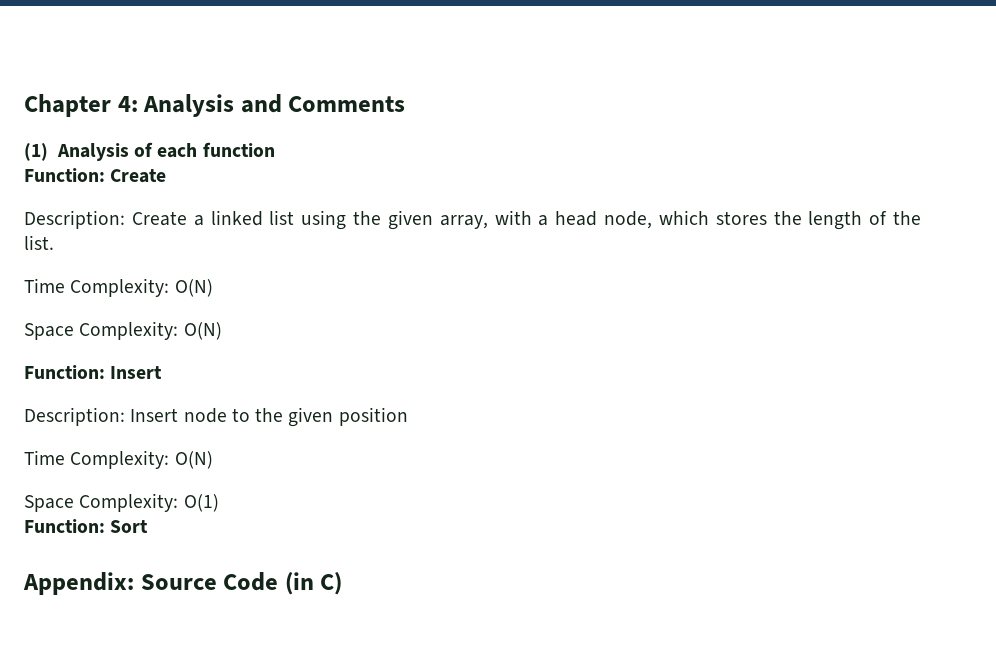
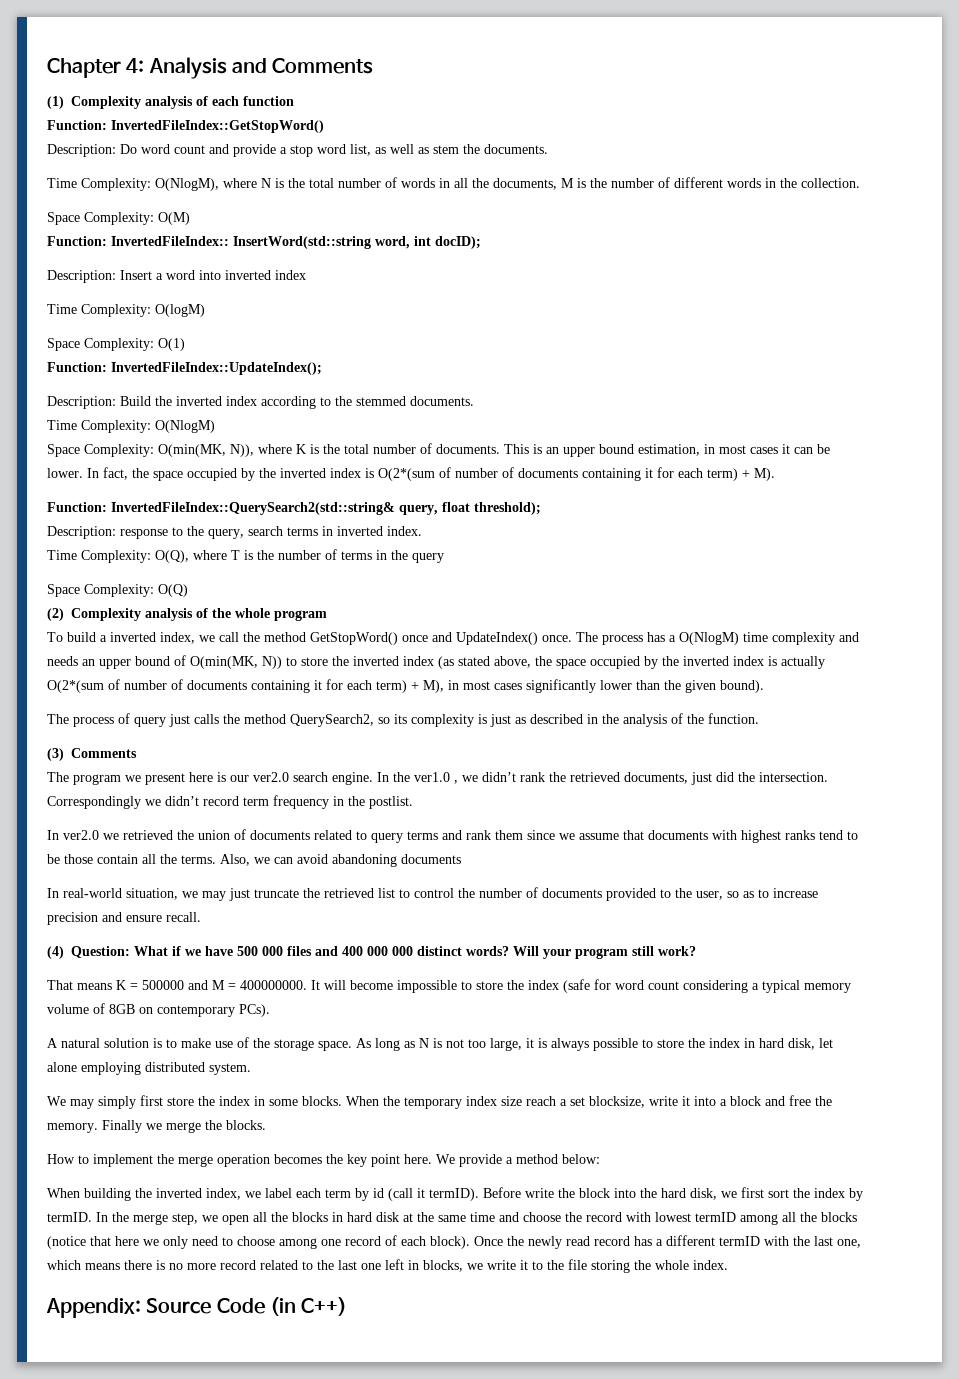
- (1) Analysis of each function
+ (1) Complexity analysis of each function
- Function: Create
- Description: Create a linked list using the given array, with a head node, which stores the length of the list.
- Time Complexity: O(N)
- Space Complexity: O(N)
- Function: Insert
- Description: Insert node to the given position
- Time Complexity: O(N)
+ Function: InvertedFileIndex::GetStopWord()
+ Description: Do word count and provide a stop word list, as well as stem the documents.
+ Time Complexity: O(NlogM), where N is the total number of words in all the documents, M is the number of different words in the collection.
+ Space Complexity: O(M)
+ Function: InvertedFileIndex:: InsertWord(std::string word, int docID);
+ Description: Insert a word into inverted index
+ Time Complexity: O(logM)
- Function: Sort
+ Function: InvertedFileIndex::UpdateIndex();
+ Description: Build the inverted index according to the stemmed documents.
+ Time Complexity: O(NlogM)
+ Space Complexity: O(min(MK, N)), where K is the total number of documents. This is an upper bound estimation, in most cases it can be lower. In fact, the space occupied by the inverted index is O(2*(sum of number of documents containing it for each term) + M).
+ Function: InvertedFileIndex::QuerySearch2(std::string& query, float threshold);
+ Description: response to the query, search terms in inverted index.
+ Time Complexity: O(Q), where T is the number of terms in the query
+ Space Complexity: O(Q)
+ (2) Complexity analysis of the whole program
+ To build a inverted index, we call the method GetStopWord() once and UpdateIndex() once. The process has a O(NlogM) time complexity and needs an upper bound of O(min(MK, N)) to store the inverted index (as stated above, the space occupied by the inverted index is actually O(2*(sum of number of documents containing it for each term) + M), in most cases significantly lower than the given bound).
+ The process of query just calls the method QuerySearch2, so its complexity is just as described in the analysis of the function.
+ (3) Comments
+ The program we present here is our ver2.0 search engine. In the ver1.0 , we didn’t rank the retrieved documents, just did the intersection. Correspondingly we didn’t record term frequency in the postlist.
+ In ver2.0 we retrieved the union of documents related to query terms and rank them since we assume that documents with highest ranks tend to be those contain all the terms. Also, we can avoid abandoning documents
+ In real-world situation, we may just truncate the retrieved list to control the number of documents provided to the user, so as to increase precision and ensure recall.
+ (4) Question: What if we have 500 000 files and 400 000 000 distinct words? Will your program still work?
+ That means K = 500000 and M = 400000000. It will become impossible to store the index (safe for word count considering a typical memory volume of 8GB on contemporary PCs).
+ A natural solution is to make use of the storage space. As long as N is not too large, it is always possible to store the index in hard disk, let alone employing distributed system.
+ We may simply first store the index in some blocks. When the temporary index size reach a set blocksize, write it into a block and free the memory. Finally we merge the blocks.
+ How to implement the merge operation becomes the key point here. We provide a method below:
+ When building the inverted index, we label each term by id (call it termID). Before write the block into the hard disk, we first sort the index by termID. In the merge step, we open all the blocks in hard disk at the same time and choose the record with lowest termID among all the blocks (notice that here we only need to choose among one record of each block). Once the newly read record has a different termID with the last one, which means there is no more record related to the last one left in blocks, we write it to the file storing the whole index.
- Appendix: Source Code (in C)
+ Appendix: Source Code (in C++)

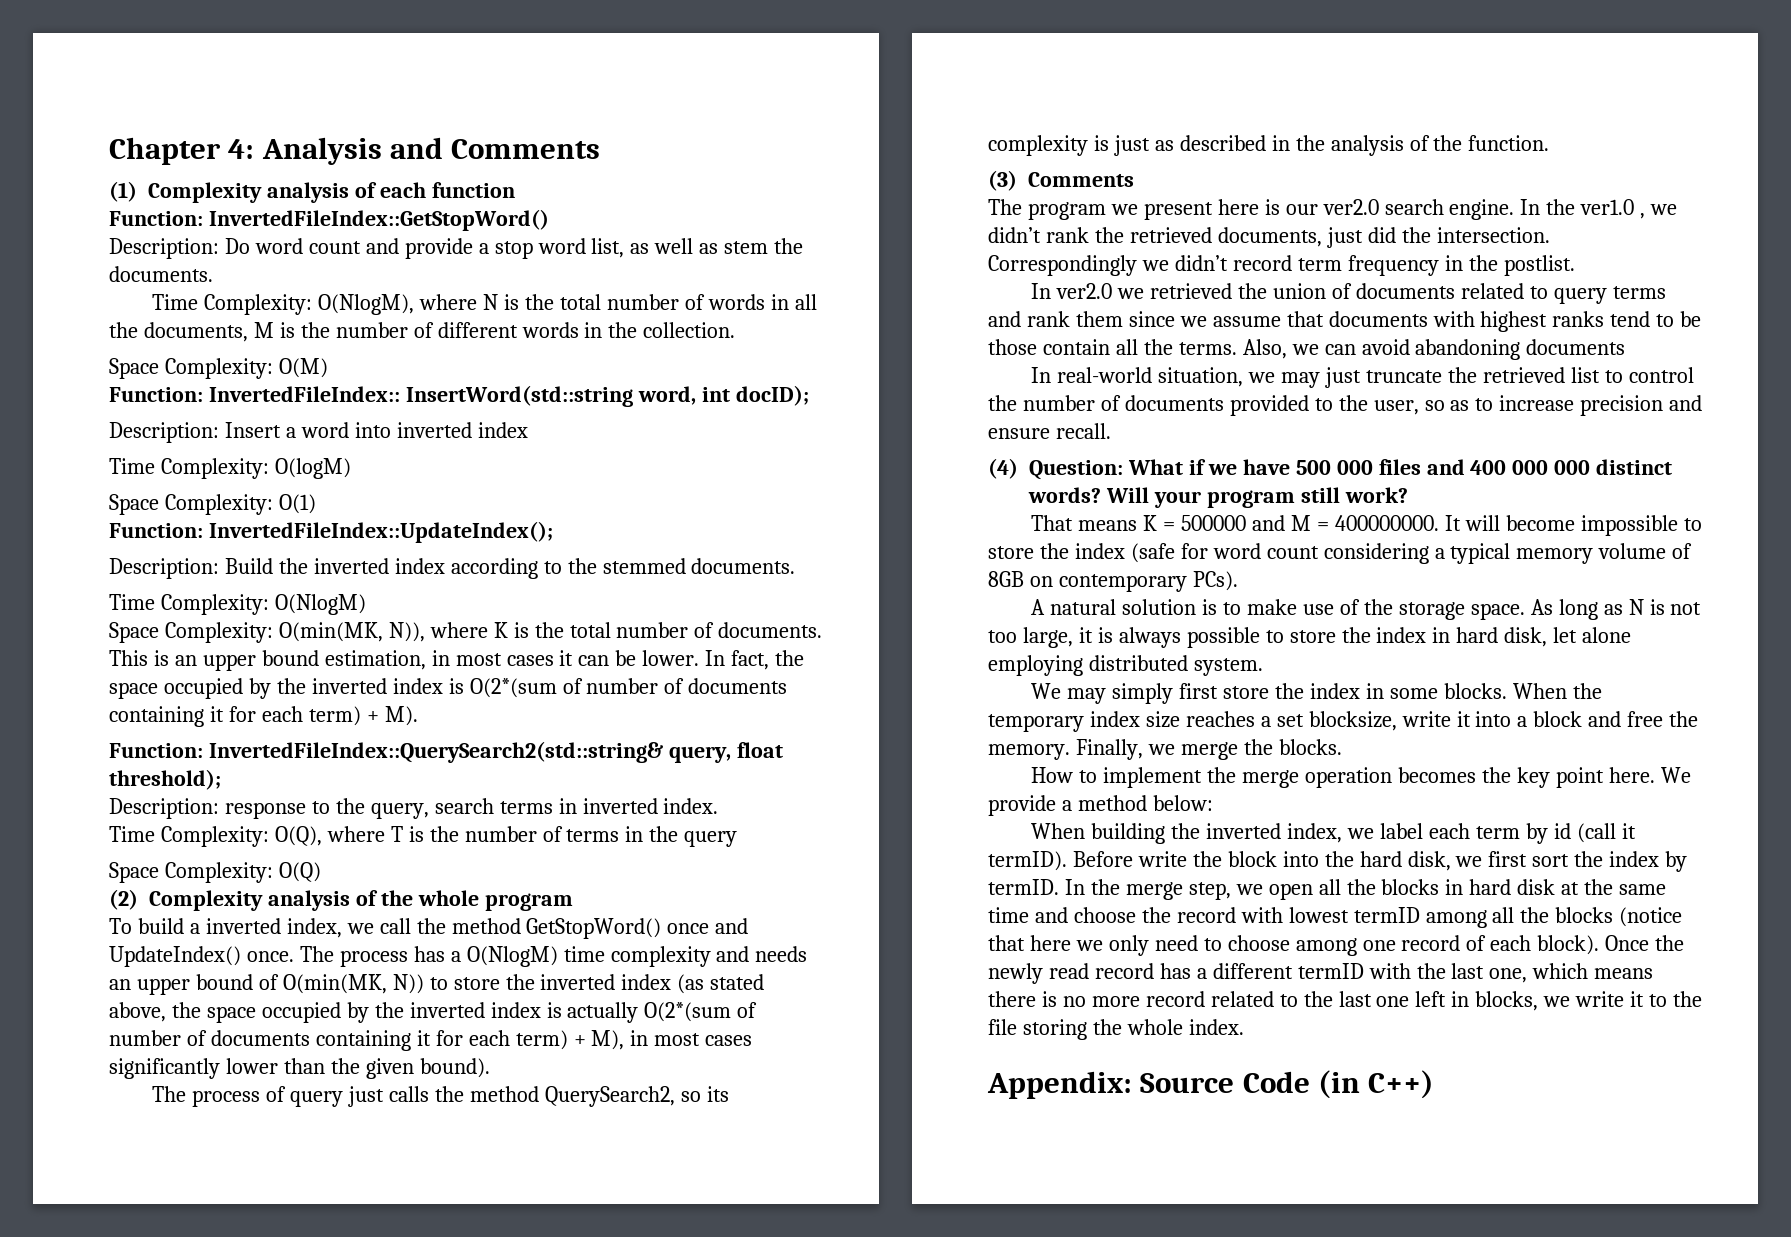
- When the temporary index size reach a set blocksize, write it into a block and free the memory.
+ When the temporary index size reaches a set blocksize, write it into a block and free the memory.
- Finally we merge the blocks.
+ Finally, we merge the blocks.

